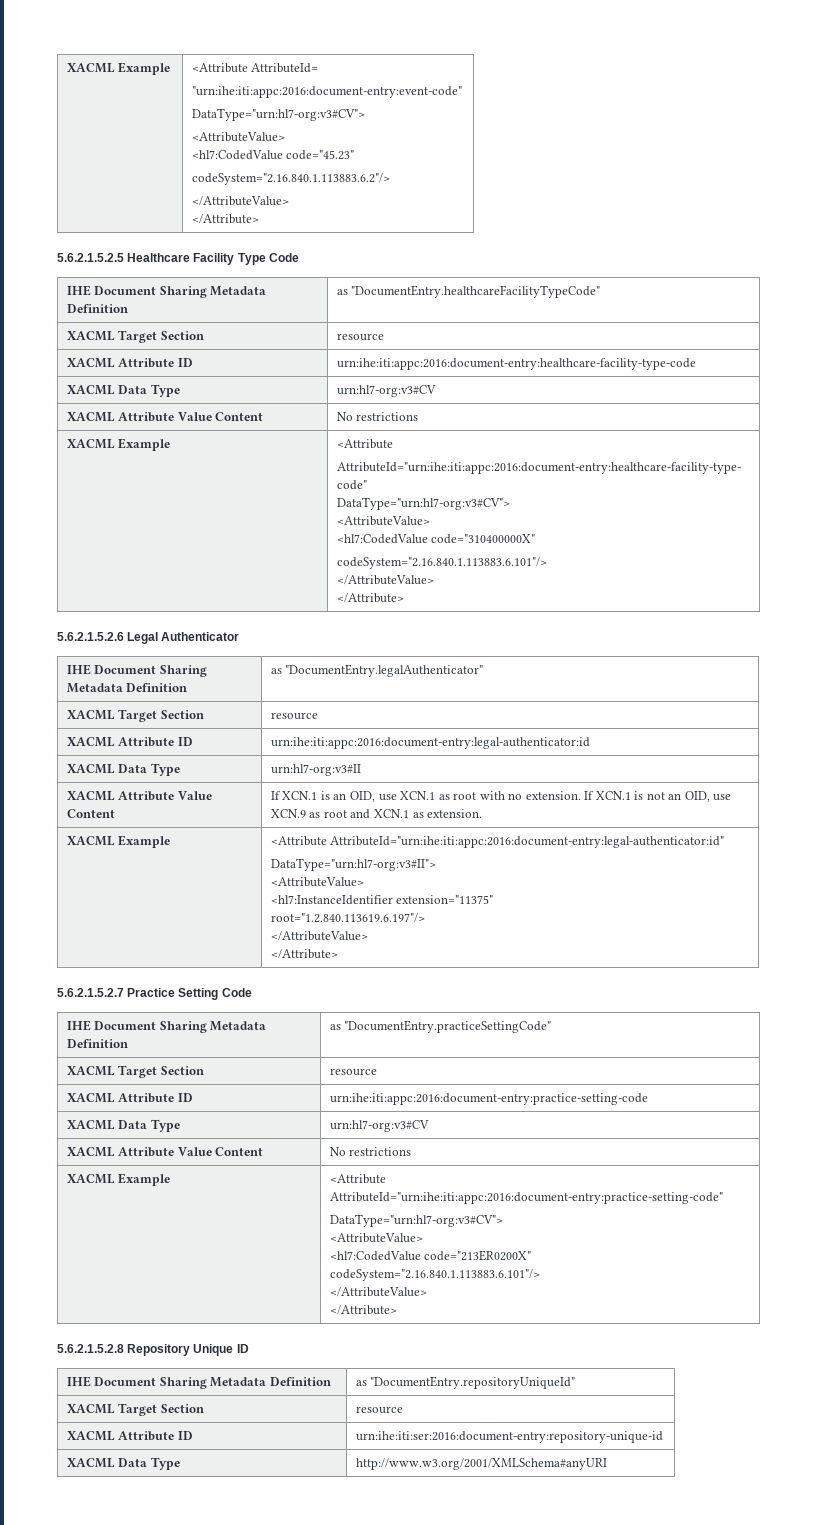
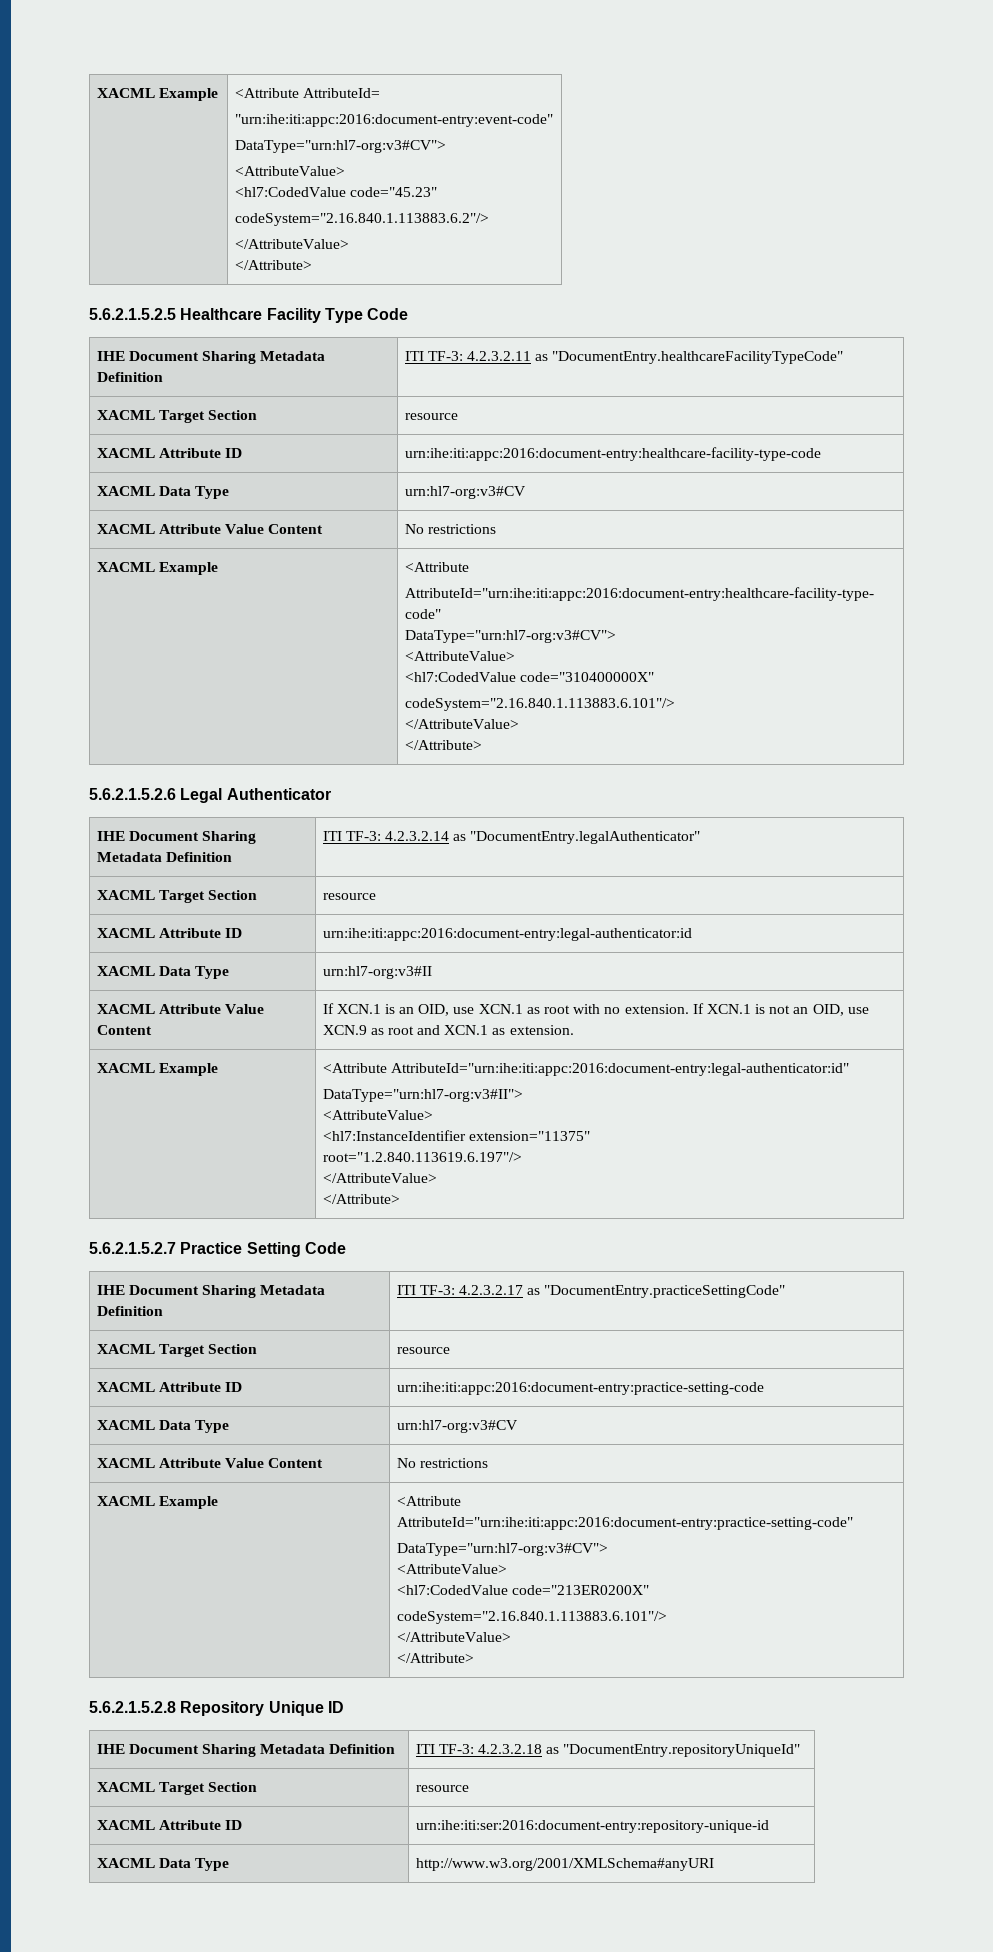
- IHE Document Sharing Metadata Definition | as "DocumentEntry.healthcareFacilityTypeCode"
+ IHE Document Sharing Metadata Definition | ITI TF-3: 4.2.3.2.11 as "DocumentEntry.healthcareFacilityTypeCode"
- IHE Document Sharing Metadata Definition | as "DocumentEntry.legalAuthenticator"
+ IHE Document Sharing Metadata Definition | ITI TF-3: 4.2.3.2.14 as "DocumentEntry.legalAuthenticator"
- IHE Document Sharing Metadata Definition | as "DocumentEntry.practiceSettingCode"
+ IHE Document Sharing Metadata Definition | ITI TF-3: 4.2.3.2.17 as "DocumentEntry.practiceSettingCode"
- IHE Document Sharing Metadata Definition | as "DocumentEntry.repositoryUniqueId"
+ IHE Document Sharing Metadata Definition | ITI TF-3: 4.2.3.2.18 as "DocumentEntry.repositoryUniqueId"

